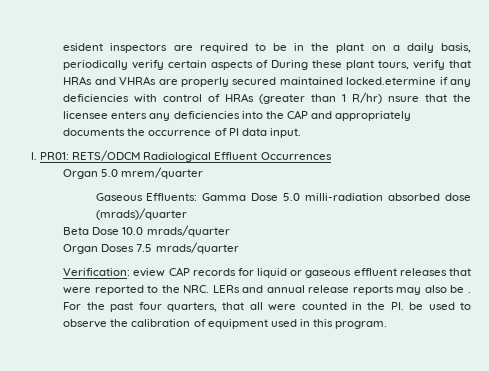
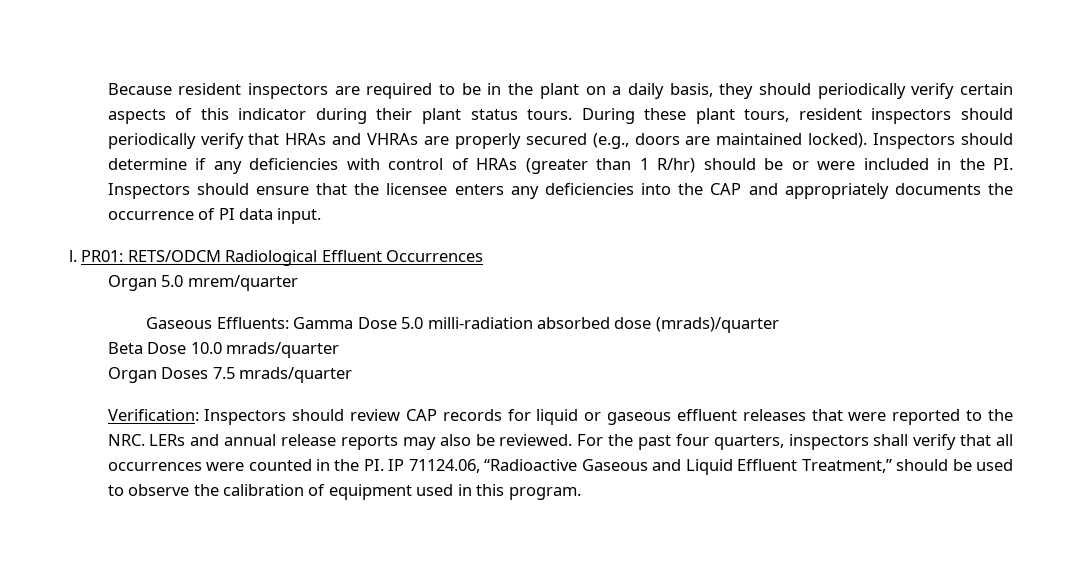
- esident inspectors are required to be in the plant on a daily basis, periodically verify certain aspects of During these plant tours, verify that HRAs and VHRAs are properly secured maintained locked.etermine if any deficiencies with control of HRAs (greater than 1 R/hr) nsure that the licensee enters any deficiencies into the CAP and appropriately documents the occurrence of PI data input.
+ Because resident inspectors are required to be in the plant on a daily basis, they should periodically verify certain aspects of this indicator during their plant status tours. During these plant tours, resident inspectors should periodically verify that HRAs and VHRAs are properly secured (e.g., doors are maintained locked). Inspectors should determine if any deficiencies with control of HRAs (greater than 1 R/hr) should be or were included in the PI. Inspectors should ensure that the licensee enters any deficiencies into the CAP and appropriately documents the occurrence of PI data input.
- Verification: eview CAP records for liquid or gaseous effluent releases that were reported to the NRC. LERs and annual release reports may also be .
+ Verification: Inspectors should review CAP records for liquid or gaseous effluent releases that were reported to the NRC. LERs and annual release reports may also be reviewed.
- For the past four quarters, that all were counted in the PI. be used to observe the calibration of equipment used in this program.
+ For the past four quarters, inspectors shall verify that all occurrences were counted in the PI. IP 71124.06, “Radioactive Gaseous and Liquid Effluent Treatment,” should be used to observe the calibration of equipment used in this program.

